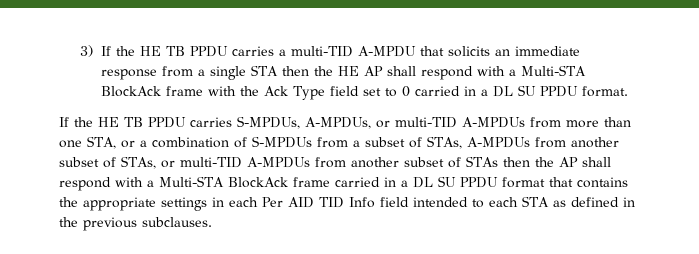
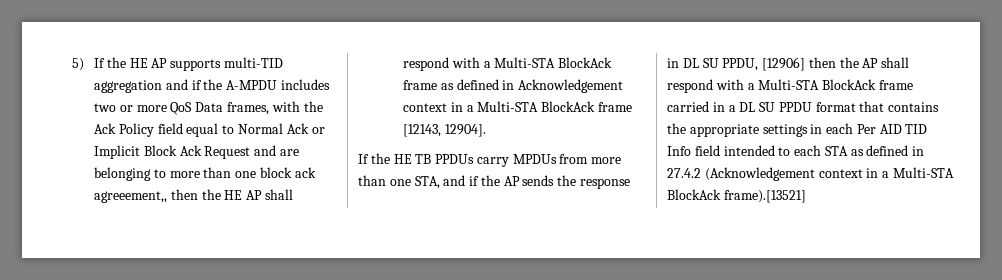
- 3) If the HE TB PPDU carries a multi-TID A-MPDU that solicits an immediate response from a single STA then the HE AP shall respond with a Multi-STA BlockAck frame with the Ack Type field set to 0 carried in a DL SU PPDU format.
- If the HE TB PPDU carries S-MPDUs, A-MPDUs, or multi-TID A-MPDUs from more than one STA, or a combination of S-MPDUs from a subset of STAs, A-MPDUs from another subset of STAs, or multi-TID A-MPDUs from another subset of STAs then the AP shall respond with a Multi-STA BlockAck frame carried in a DL SU PPDU format that contains the appropriate settings in each Per AID TID Info field intended to each STA as defined in the previous subclauses.
+ 5) If the HE AP supports multi-TID aggregation and if the A-MPDU includes two or more QoS Data frames, with the Ack Policy field equal to Normal Ack or Implicit Block Ack Request and are belonging to more than one block ack agreeement,, then the HE AP shall respond with a Multi-STA BlockAck frame as defined in Acknowledgement context in a Multi-STA BlockAck frame [12143, 12904].
+ If the HE TB PPDUs carry MPDUs from more than one STA, and if the AP sends the response in DL SU PPDU, [12906] then the AP shall respond with a Multi-STA BlockAck frame carried in a DL SU PPDU format that contains the appropriate settings in each Per AID TID Info field intended to each STA as defined in 27.4.2 (Acknowledgement context in a Multi-STA BlockAck frame).[13521]

